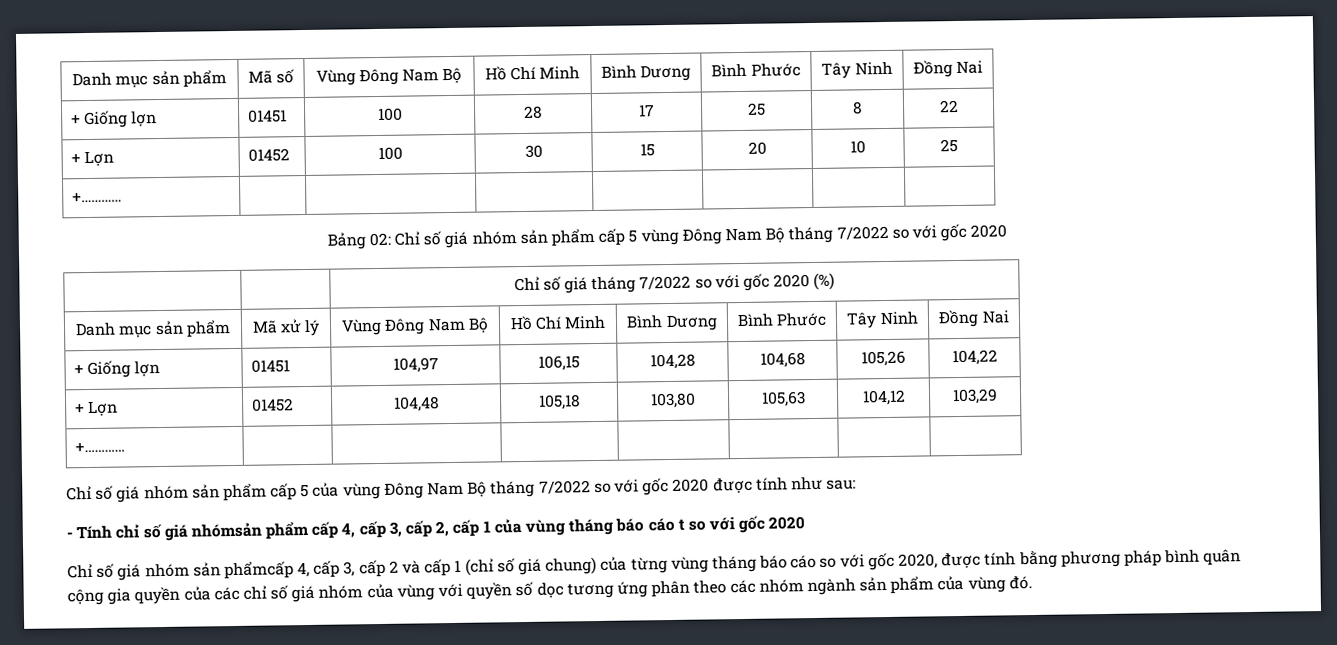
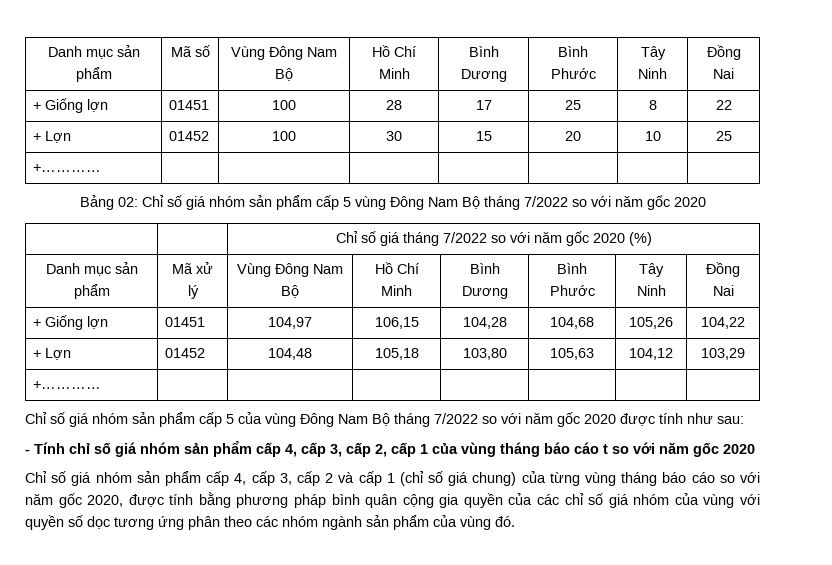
- Bảng 02: Chỉ số giá nhóm sản phẩm cấp 5 vùng Đông Nam Bộ tháng 7/2022 so với gốc 2020
+ Bảng 02: Chỉ số giá nhóm sản phẩm cấp 5 vùng Đông Nam Bộ tháng 7/2022 so với năm gốc 2020
- | | Chỉ số giá tháng 7/2022 so với gốc 2020 (%)
+ | | Chỉ số giá tháng 7/2022 so với năm gốc 2020 (%)
- Chỉ số giá nhóm sản phẩm cấp 5 của vùng Đông Nam Bộ tháng 7/2022 so với gốc 2020 được tính như sau:
+ Chỉ số giá nhóm sản phẩm cấp 5 của vùng Đông Nam Bộ tháng 7/2022 so với năm gốc 2020 được tính như sau:
- - Tính chỉ số giá nhómsản phẩm cấp 4, cấp 3, cấp 2, cấp 1 của vùng tháng báo cáo t so với gốc 2020
+ - Tính chỉ số giá nhóm sản phẩm cấp 4, cấp 3, cấp 2, cấp 1 của vùng tháng báo cáo t so với năm gốc 2020
- Chỉ số giá nhóm sản phẩmcấp 4, cấp 3, cấp 2 và cấp 1 (chỉ số giá chung) của từng vùng tháng báo cáo so với gốc 2020, được tính bằng phương pháp bình quân cộng gia quyền của các chỉ số giá nhóm của vùng với quyền số dọc tương ứng phân theo các nhóm ngành sản phẩm của vùng đó.
+ Chỉ số giá nhóm sản phẩm cấp 4, cấp 3, cấp 2 và cấp 1 (chỉ số giá chung) của từng vùng tháng báo cáo so với năm gốc 2020, được tính bằng phương pháp bình quân cộng gia quyền của các chỉ số giá nhóm của vùng với quyền số dọc tương ứng phân theo các nhóm ngành sản phẩm của vùng đó.

